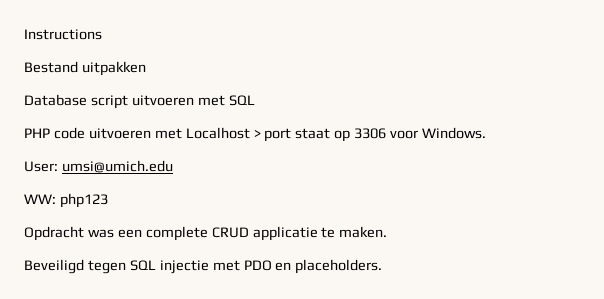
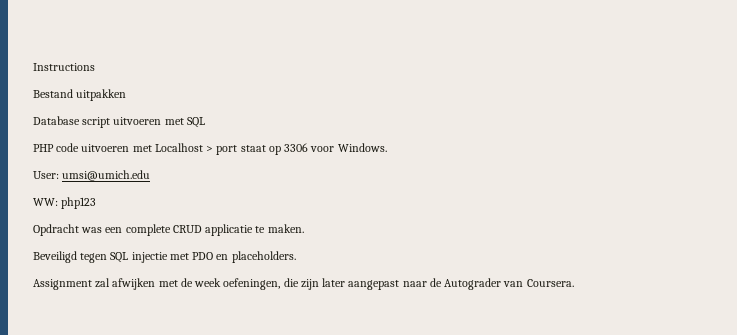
+ Assignment zal afwijken met de week oefeningen, die zijn later aangepast naar de Autograder van Coursera.

